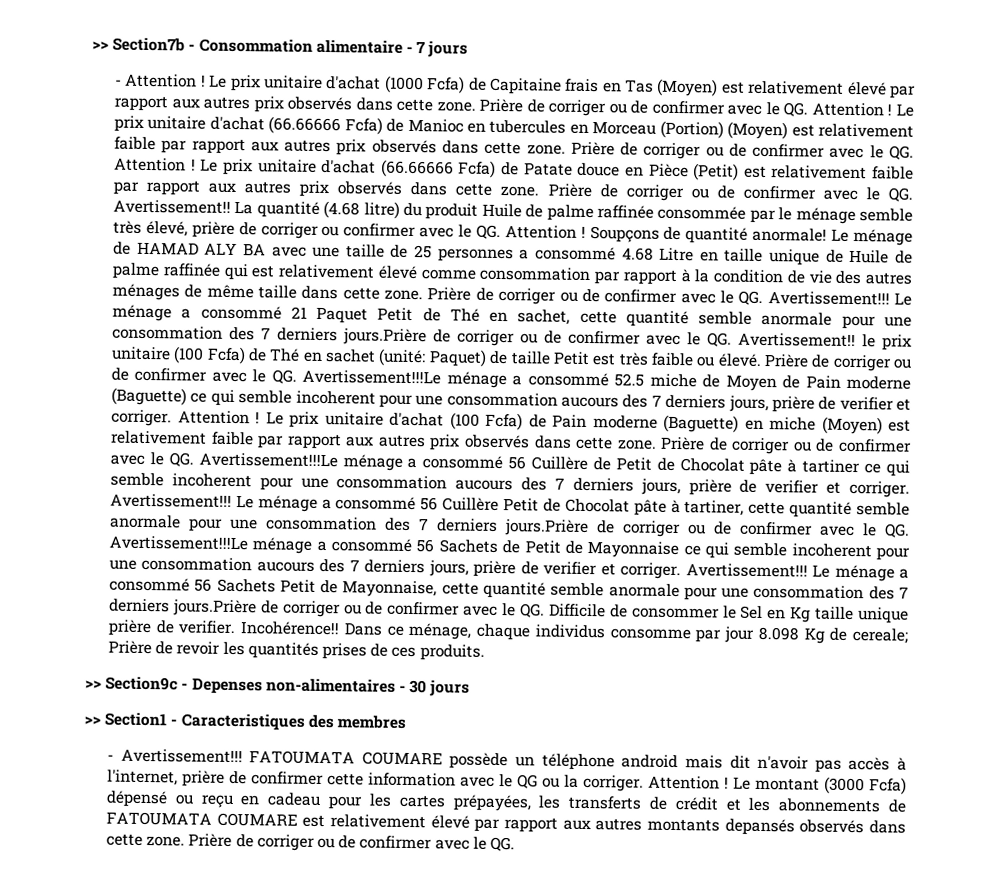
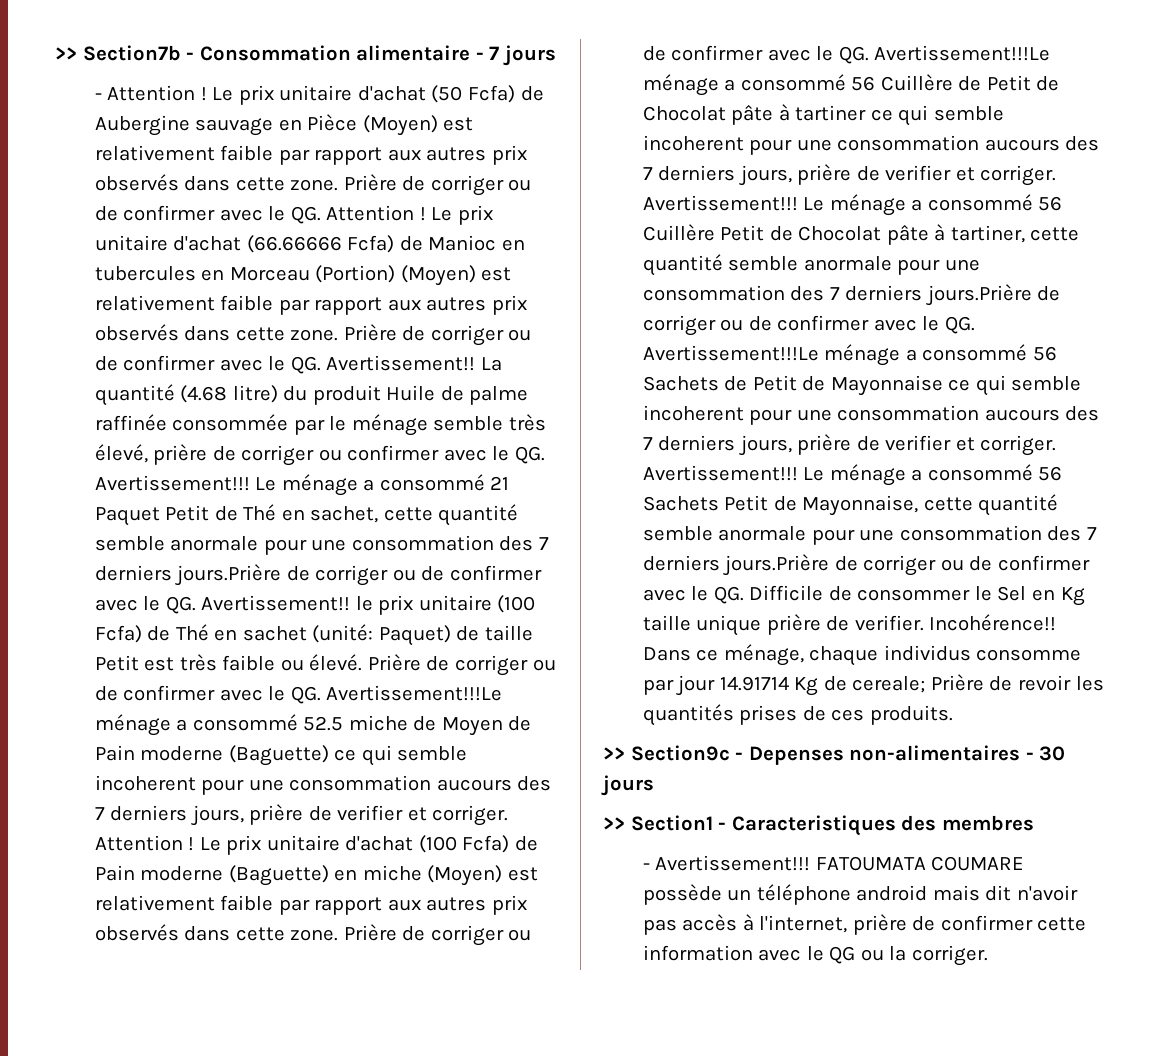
- Le prix unitaire d'achat (1000 Fcfa) de Capitaine frais en Tas (Moyen) est relativement élevé par rapport aux autres prix observés dans cette zone.
+ Le prix unitaire d'achat (50 Fcfa) de Aubergine sauvage en Pièce (Moyen) est relativement faible par rapport aux autres prix observés dans cette zone.
- Prière de corriger ou de confirmer avec le QG. Attention ! Le prix unitaire d'achat (66.66666 Fcfa) de Patate douce en Pièce (Petit) est relativement faible par rapport aux autres prix observés dans cette zone. Prière de corriger ou de confirmer avec le QG. Avertissement!!
+ Prière de corriger ou de confirmer avec le QG. Avertissement!!
- La quantité (4.68 litre) du produit Huile de palme raffinée consommée par le ménage semble très élevé, prière de corriger ou confirmer avec le QG. Attention ! Soupçons de quantité anormale! Le ménage de HAMAD ALY BA avec une taille de 25 personnes a consommé 4.68 Litre en taille unique de Huile de palme raffinée qui est relativement élevé comme consommation par rapport à la condition de vie des autres ménages de même taille dans cette zone. Prière de corriger ou de confirmer avec le QG. Avertissement!!!
+ La quantité (4.68 litre) du produit Huile de palme raffinée consommée par le ménage semble très élevé, prière de corriger ou confirmer avec le QG. Avertissement!!!
- Dans ce ménage, chaque individus consomme par jour 8.098 Kg de cereale; Prière de revoir les quantités prises de ces produits.
+ Dans ce ménage, chaque individus consomme par jour 14.91714 Kg de cereale; Prière de revoir les quantités prises de ces produits.
- Attention ! Le montant (3000 Fcfa) dépensé ou reçu en cadeau pour les cartes prépayées, les transferts de crédit et les abonnements de FATOUMATA COUMARE est relativement élevé par rapport aux autres montants depansés observés dans cette zone. Prière de corriger ou de confirmer avec le QG.

